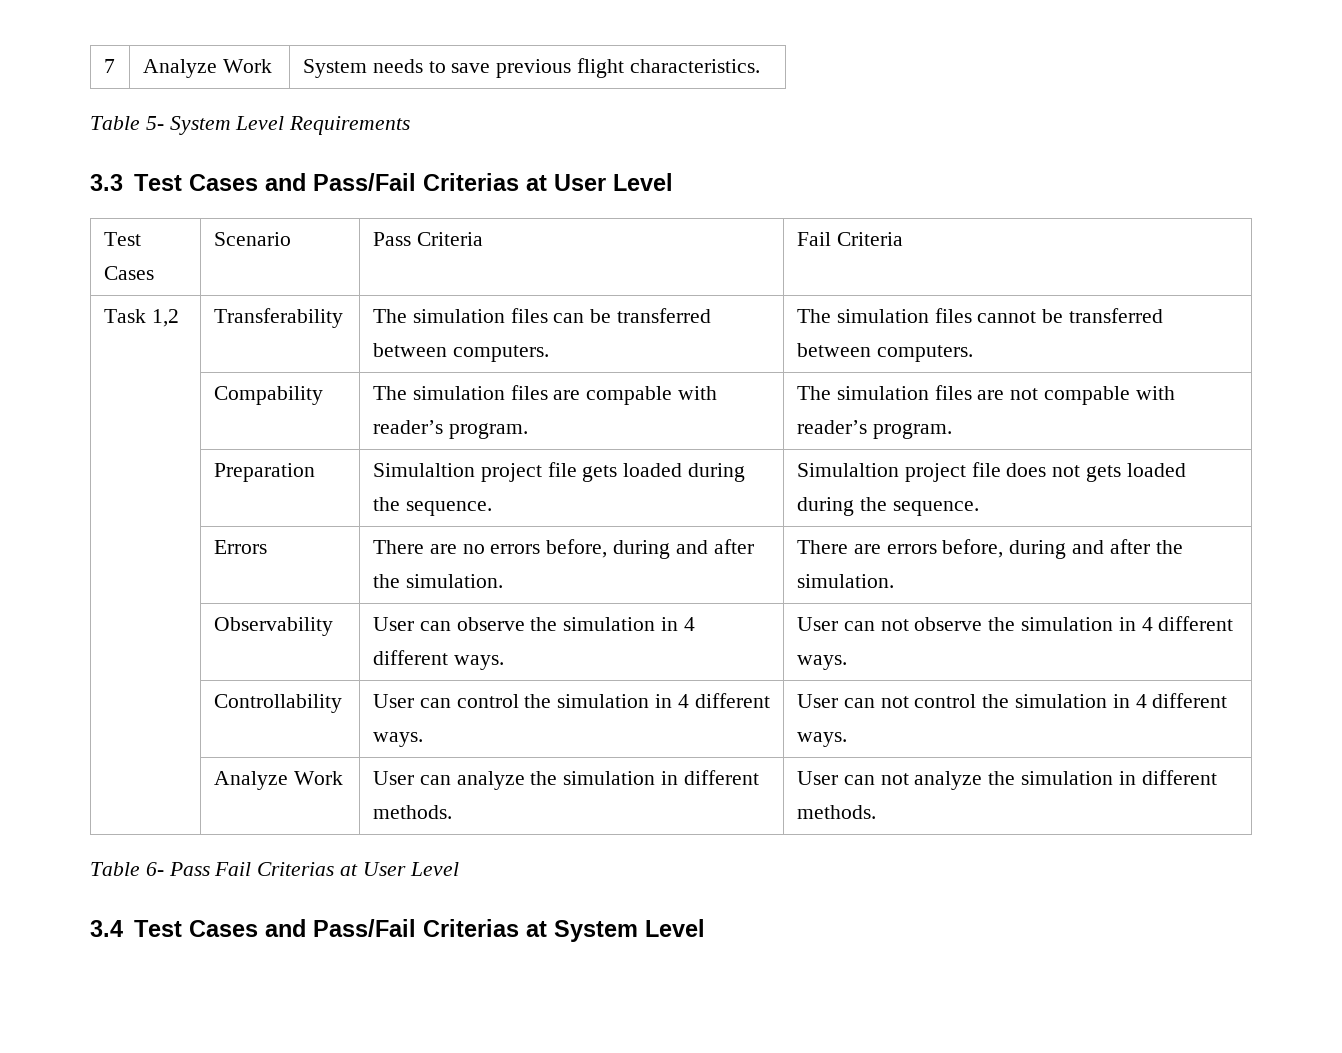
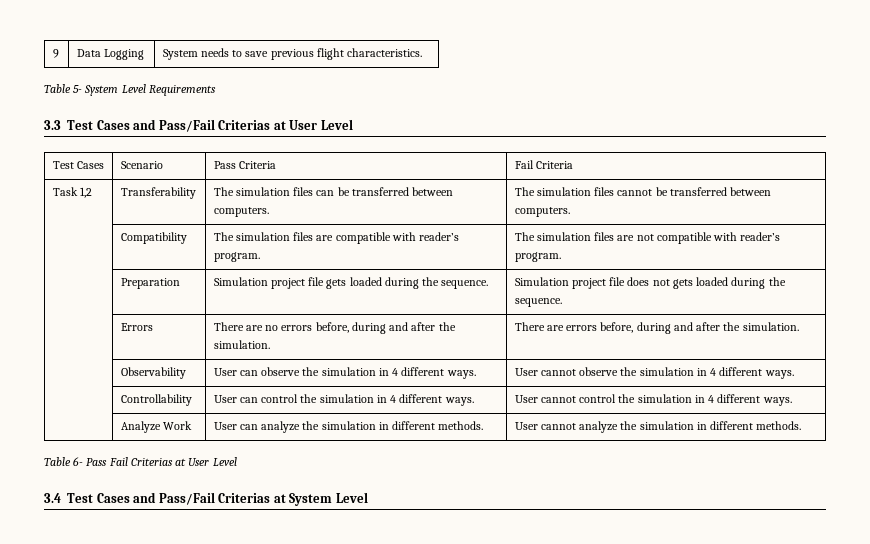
- 7 | Analyze Work | System needs to save previous flight characteristics.
+ 9 | Data Logging | System needs to save previous flight characteristics.
- | Compability | The simulation files are compable with reader’s program. | The simulation files are not compable with reader’s program.
+ | Compatibility | The simulation files are compatible with reader’s program. | The simulation files are not compatible with reader’s program.
- | Preparation | Simulaltion project file gets loaded during the sequence. | Simulaltion project file does not gets loaded during the sequence.
+ | Preparation | Simulation project file gets loaded during the sequence. | Simulation project file does not gets loaded during the sequence.
- | Observability | User can observe the simulation in 4 different ways. | User can not observe the simulation in 4 different ways.
+ | Observability | User can observe the simulation in 4 different ways. | User cannot observe the simulation in 4 different ways.
- | Controllability | User can control the simulation in 4 different ways. | User can not control the simulation in 4 different ways.
+ | Controllability | User can control the simulation in 4 different ways. | User cannot control the simulation in 4 different ways.
- | Analyze Work | User can analyze the simulation in different methods. | User can not analyze the simulation in different methods.
+ | Analyze Work | User can analyze the simulation in different methods. | User cannot analyze the simulation in different methods.

